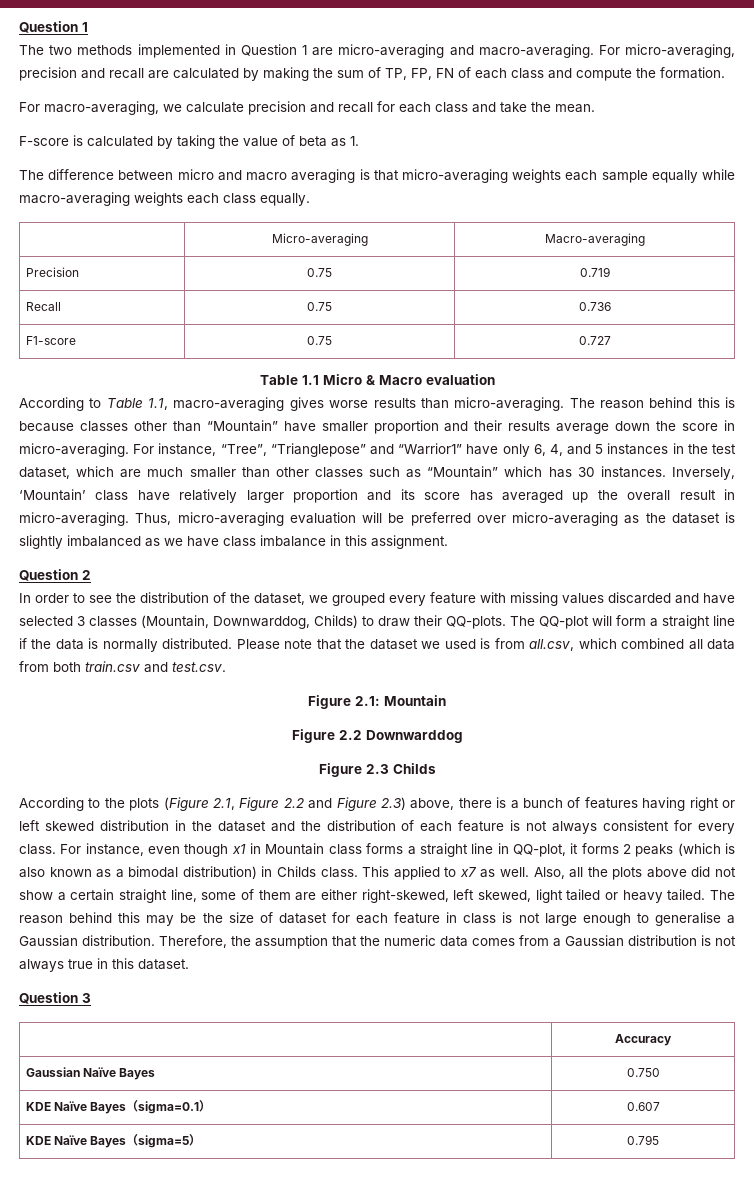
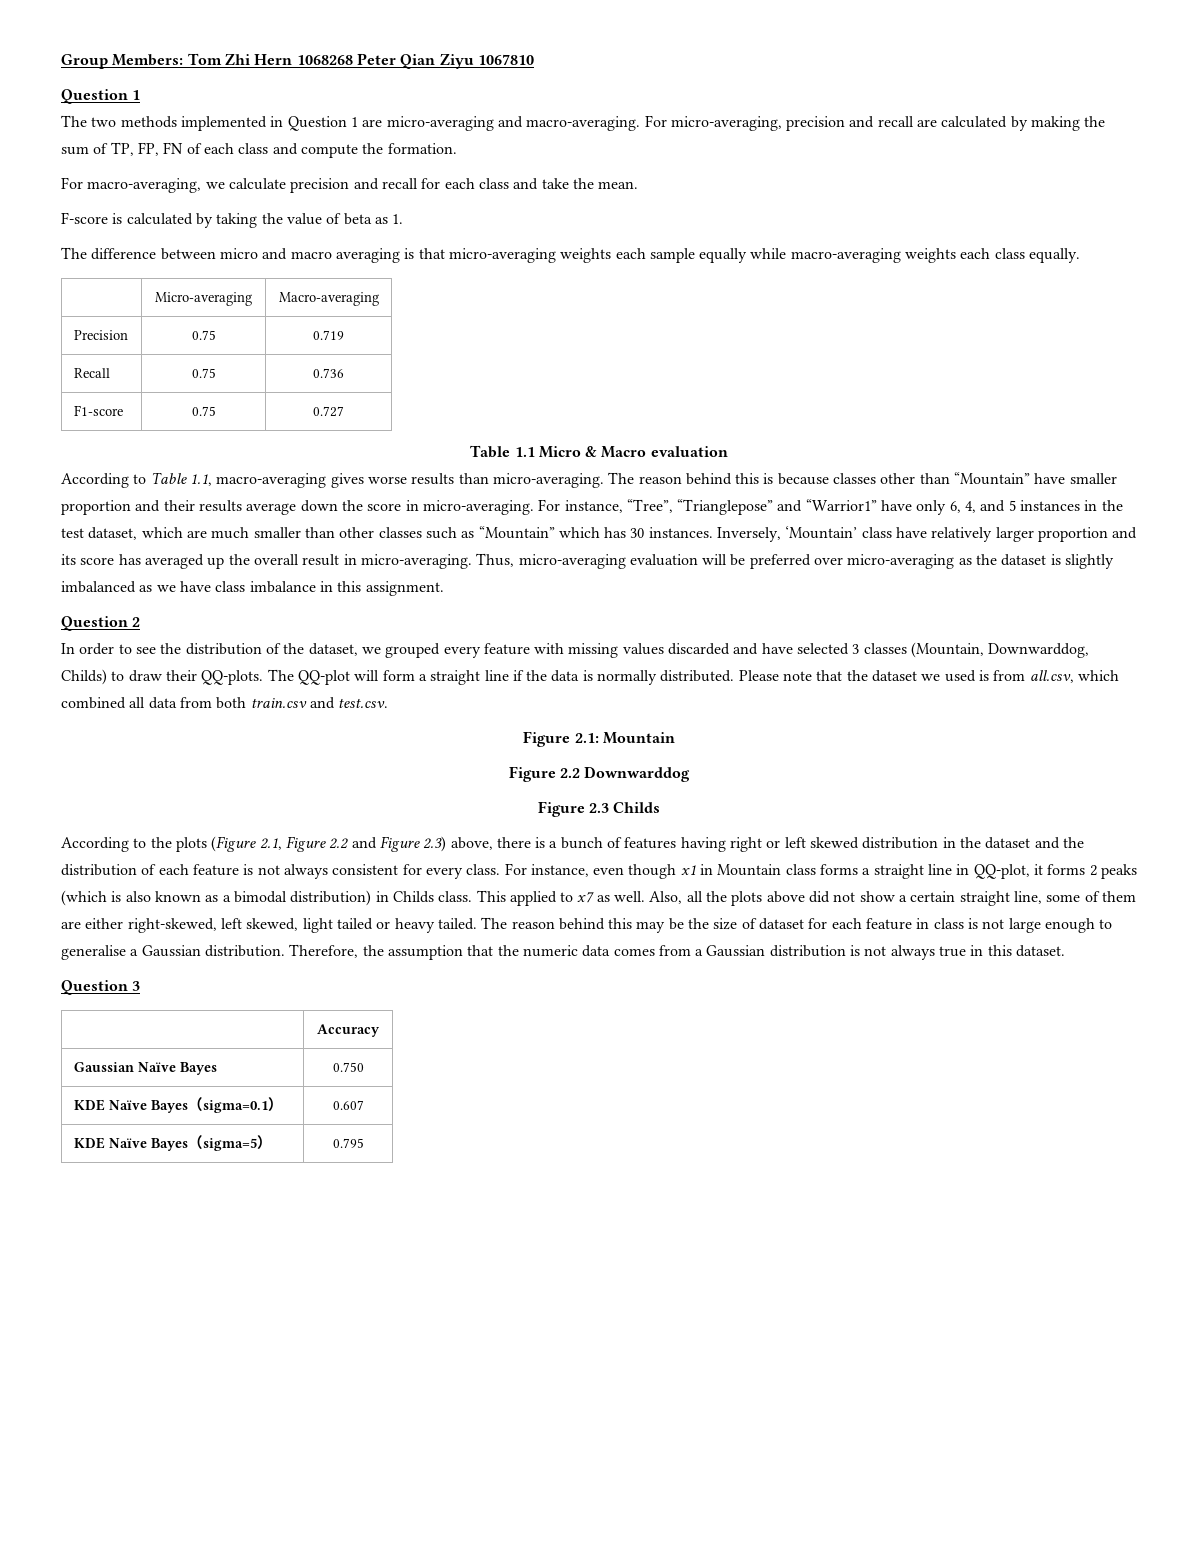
+ Group Members: Tom Zhi Hern 1068268 Peter Qian Ziyu 1067810

